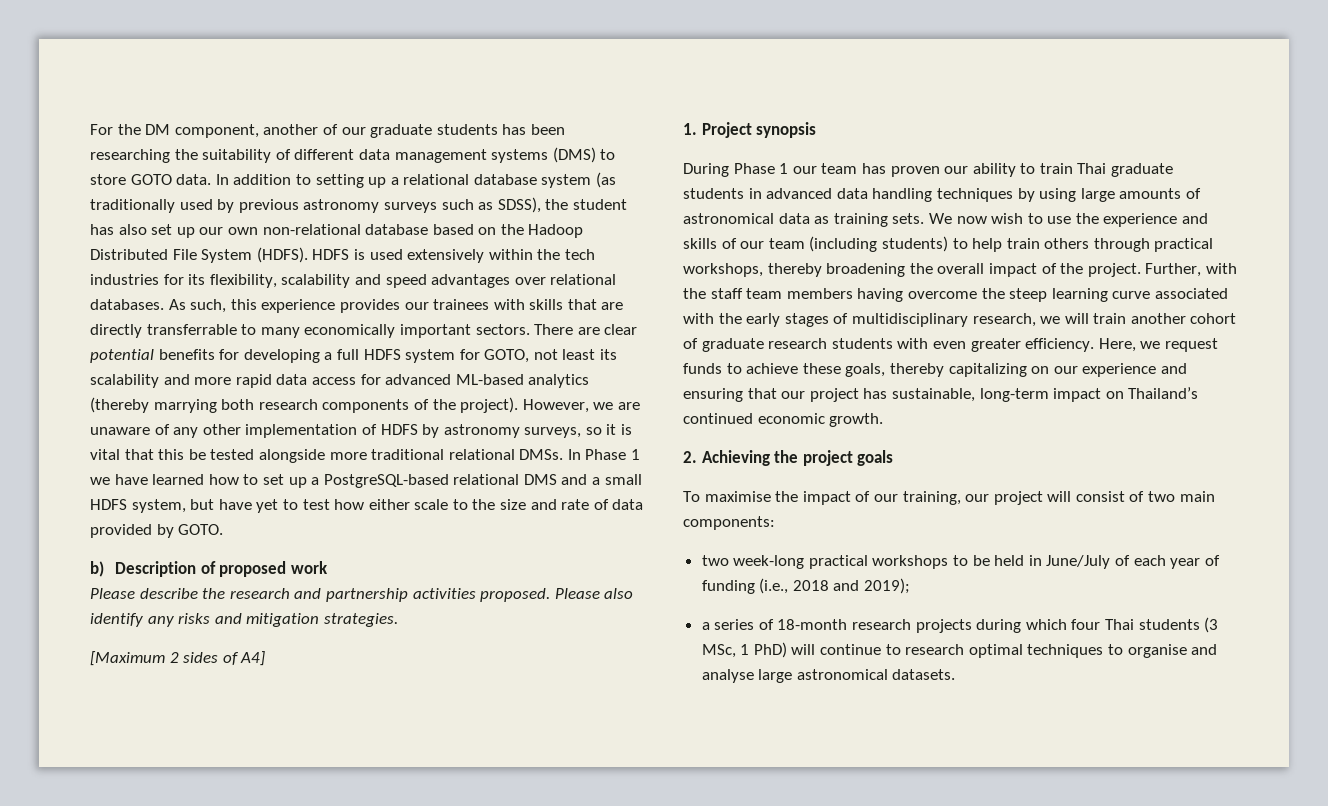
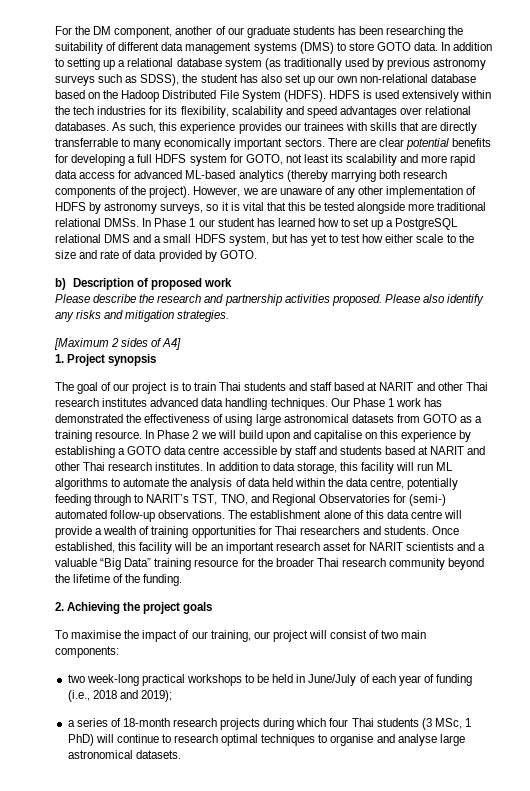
- In Phase 1 we have learned how to set up a PostgreSQL-based relational DMS and a small HDFS system, but have yet to test how either scale to the size and rate of data provided by GOTO.
+ In Phase 1 our student has learned how to set up a PostgreSQL relational DMS and a small HDFS system, but has yet to test how either scale to the size and rate of data provided by GOTO.
- During Phase 1 our team has proven our ability to train Thai graduate students in advanced data handling techniques by using large amounts of astronomical data as training sets. We now wish to use the experience and skills of our team (including students) to help train others through practical workshops, thereby broadening the overall impact of the project. Further, with the staff team members having overcome the steep learning curve associated with the early stages of multidisciplinary research, we will train another cohort of graduate research students with even greater efficiency. Here, we request funds to achieve these goals, thereby capitalizing on our experience and ensuring that our project has sustainable, long-term impact on Thailand’s continued economic growth.
+ The goal of our project is to train Thai students and staff based at NARIT and other Thai research institutes advanced data handling techniques. Our Phase 1 work has demonstrated the effectiveness of using large astronomical datasets from GOTO as a training resource. In Phase 2 we will build upon and capitalise on this experience by establishing a GOTO data centre accessible by staff and students based at NARIT and other Thai research institutes. In addition to data storage, this facility will run ML algorithms to automate the analysis of data held within the data centre, potentially feeding through to NARIT’s TST, TNO, and Regional Observatories for (semi-) automated follow-up observations. The establishment alone of this data centre will provide a wealth of training opportunities for Thai researchers and students. Once established, this facility will be an important research asset for NARIT scientists and a valuable “Big Data” training resource for the broader Thai research community beyond the lifetime of the funding.

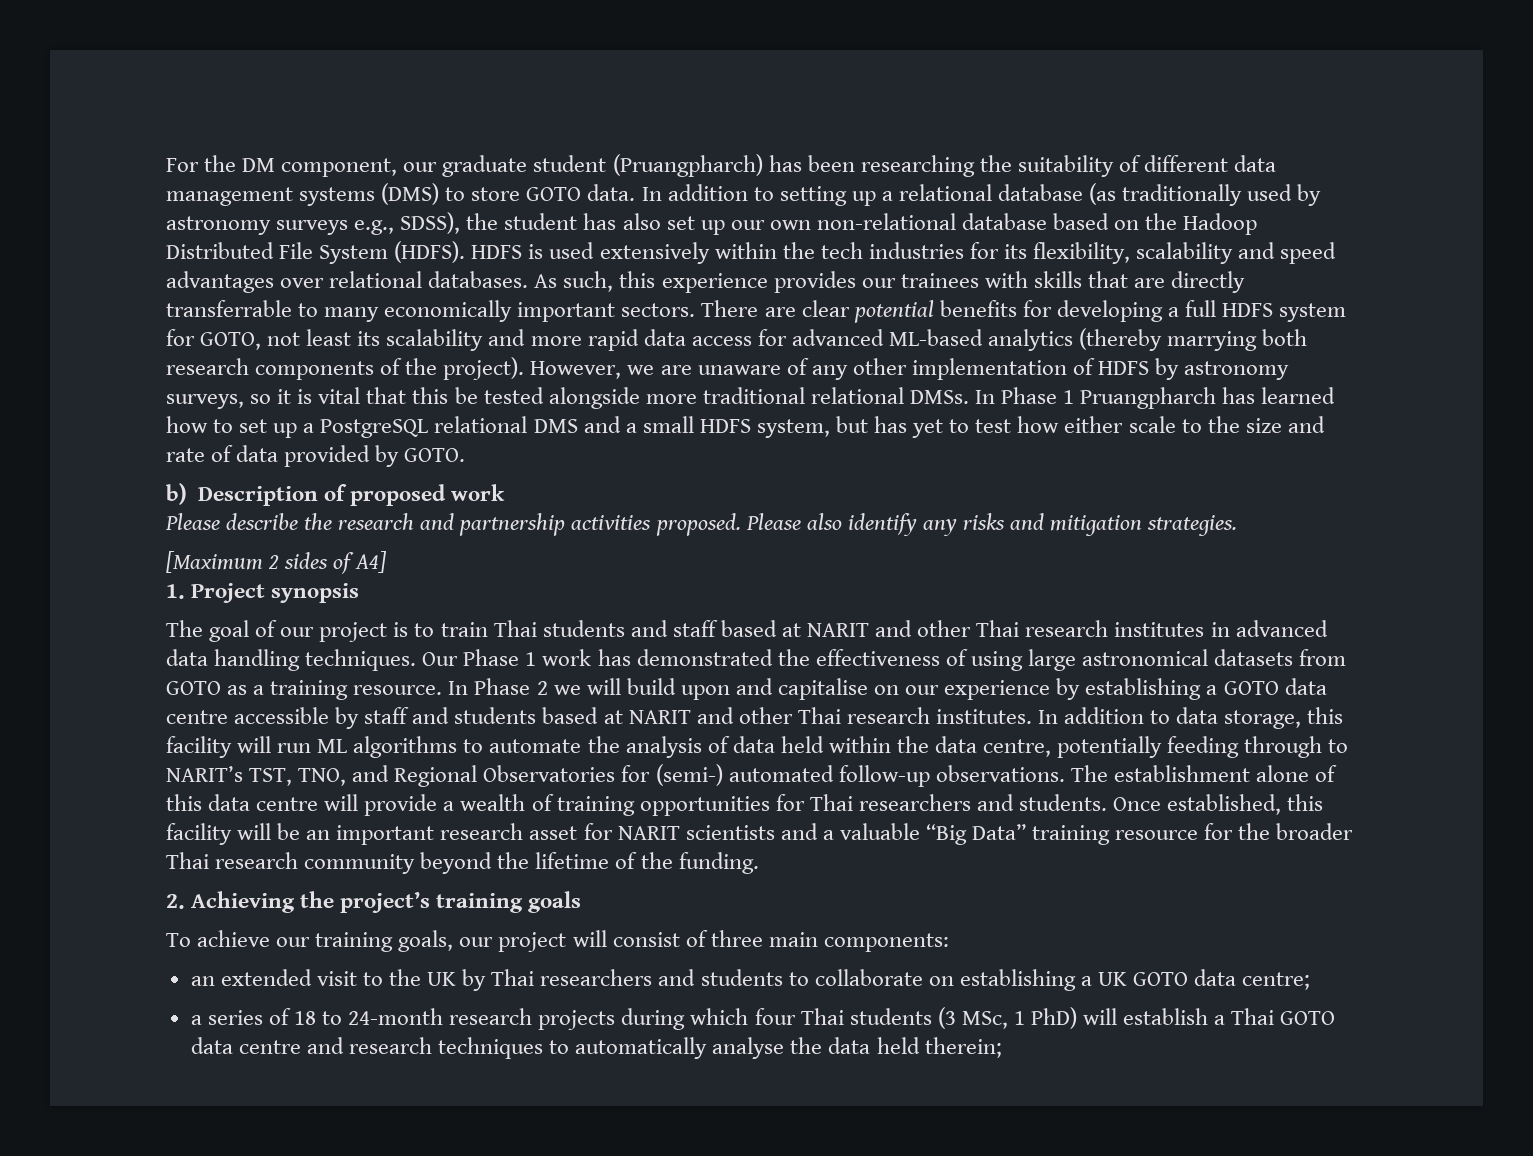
- For the DM component, another of our graduate students has been researching the suitability of different data management systems (DMS) to store GOTO data.
+ For the DM component, our graduate student (Pruangpharch) has been researching the suitability of different data management systems (DMS) to store GOTO data.
- In addition to setting up a relational database system (as traditionally used by previous astronomy surveys such as SDSS), the student has also set up our own non-relational database based on the Hadoop Distributed File System (HDFS).
+ In addition to setting up a relational database (as traditionally used by astronomy surveys e.g., SDSS), the student has also set up our own non-relational database based on the Hadoop Distributed File System (HDFS).
- In Phase 1 our student has learned how to set up a PostgreSQL relational DMS and a small HDFS system, but has yet to test how either scale to the size and rate of data provided by GOTO.
+ In Phase 1 Pruangpharch has learned how to set up a PostgreSQL relational DMS and a small HDFS system, but has yet to test how either scale to the size and rate of data provided by GOTO.
- The goal of our project is to train Thai students and staff based at NARIT and other Thai research institutes advanced data handling techniques.
+ The goal of our project is to train Thai students and staff based at NARIT and other Thai research institutes in advanced data handling techniques.
- In Phase 2 we will build upon and capitalise on this experience by establishing a GOTO data centre accessible by staff and students based at NARIT and other Thai research institutes.
+ In Phase 2 we will build upon and capitalise on our experience by establishing a GOTO data centre accessible by staff and students based at NARIT and other Thai research institutes.
- 2. Achieving the project goals
+ 2. Achieving the project’s training goals
- To maximise the impact of our training, our project will consist of two main components:
+ To achieve our training goals, our project will consist of three main components:
- two week-long practical workshops to be held in June/July of each year of funding (i.e., 2018 and 2019);
+ an extended visit to the UK by Thai researchers and students to collaborate on establishing a UK GOTO data centre;
- a series of 18-month research projects during which four Thai students (3 MSc, 1 PhD) will continue to research optimal techniques to organise and analyse large astronomical datasets.
+ a series of 18 to 24-month research projects during which four Thai students (3 MSc, 1 PhD) will establish a Thai GOTO data centre and research techniques to automatically analyse the data held therein;

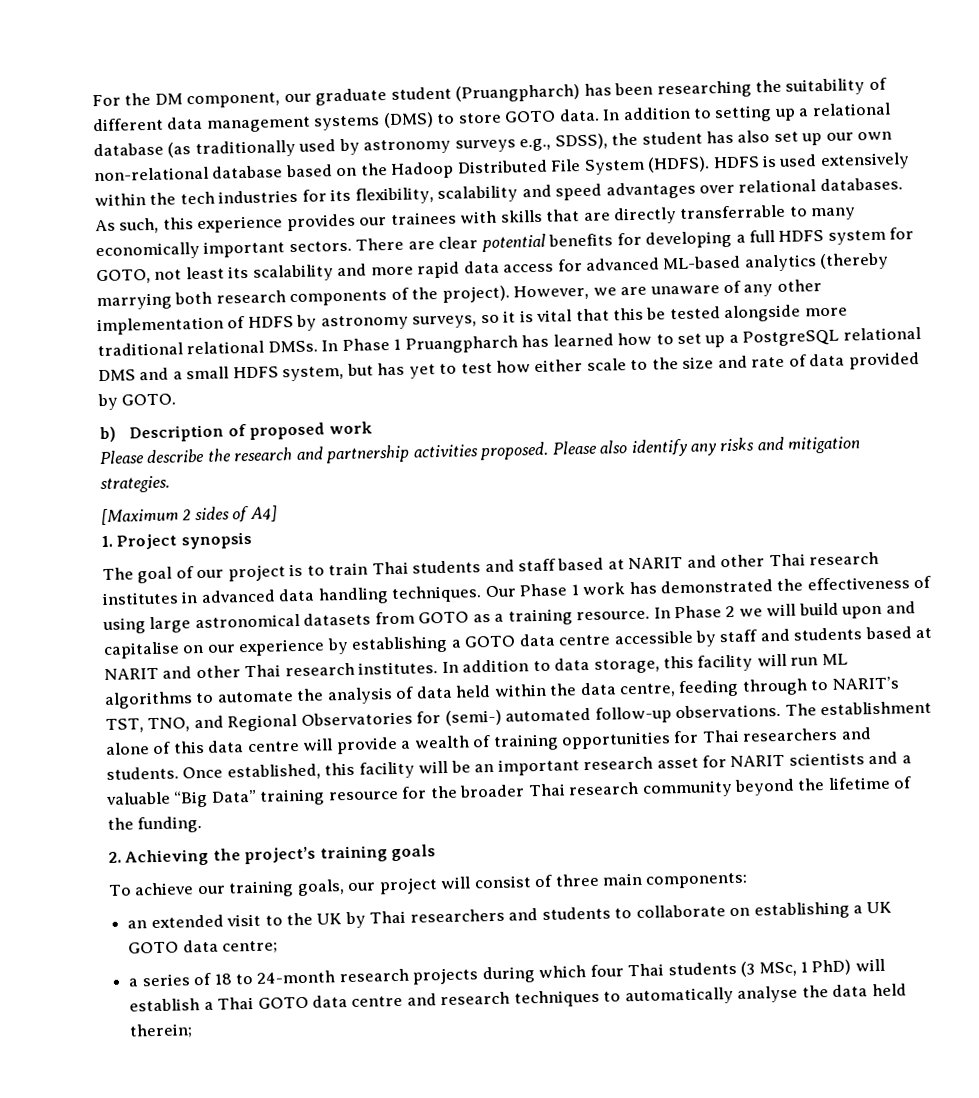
- In addition to data storage, this facility will run ML algorithms to automate the analysis of data held within the data centre, potentially feeding through to NARIT’s TST, TNO, and Regional Observatories for (semi-) automated follow-up observations.
+ In addition to data storage, this facility will run ML algorithms to automate the analysis of data held within the data centre, feeding through to NARIT’s TST, TNO, and Regional Observatories for (semi-) automated follow-up observations.

